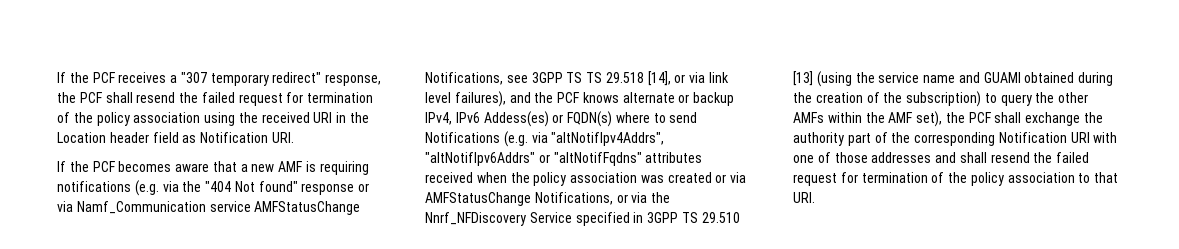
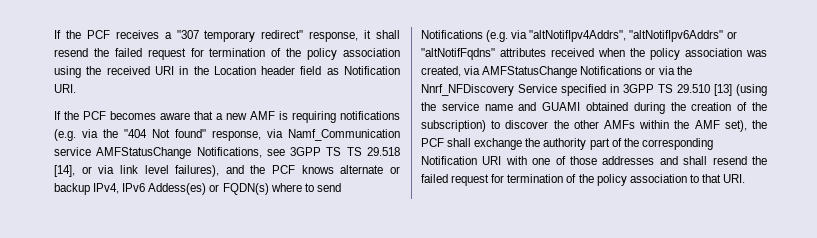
- If the PCF receives a "307 temporary redirect" response, the PCF shall resend the failed request for termination of the policy association using the received URI in the Location header field as Notification URI.
+ If the PCF receives a "307 temporary redirect" response, it shall resend the failed request for termination of the policy association using the received URI in the Location header field as Notification URI.
- If the PCF becomes aware that a new AMF is requiring notifications (e.g. via the "404 Not found" response or via Namf_Communication service AMFStatusChange Notifications, see 3GPP TS TS 29.518 [14], or via link level failures), and the PCF knows alternate or backup IPv4, IPv6 Addess(es) or FQDN(s) where to send Notifications (e.g. via "altNotifIpv4Addrs", "altNotifIpv6Addrs" or "altNotifFqdns" attributes received when the policy association was created or via AMFStatusChange Notifications, or via the Nnrf_NFDiscovery Service specified in 3GPP TS 29.510 [13] (using the service name and GUAMI obtained during the creation of the subscription) to query the other AMFs within the AMF set), the PCF shall exchange the authority part of the corresponding Notification URI with one of those addresses and shall resend the failed request for termination of the policy association to that URI.
+ If the PCF becomes aware that a new AMF is requiring notifications (e.g. via the "404 Not found" response, via Namf_Communication service AMFStatusChange Notifications, see 3GPP TS TS 29.518 [14], or via link level failures), and the PCF knows alternate or backup IPv4, IPv6 Addess(es) or FQDN(s) where to send Notifications (e.g. via "altNotifIpv4Addrs", "altNotifIpv6Addrs" or "altNotifFqdns" attributes received when the policy association was created, via AMFStatusChange Notifications or via the Nnrf_NFDiscovery Service specified in 3GPP TS 29.510 [13] (using the service name and GUAMI obtained during the creation of the subscription) to discover the other AMFs within the AMF set), the PCF shall exchange the authority part of the corresponding Notification URI with one of those addresses and shall resend the failed request for termination of the policy association to that URI.

